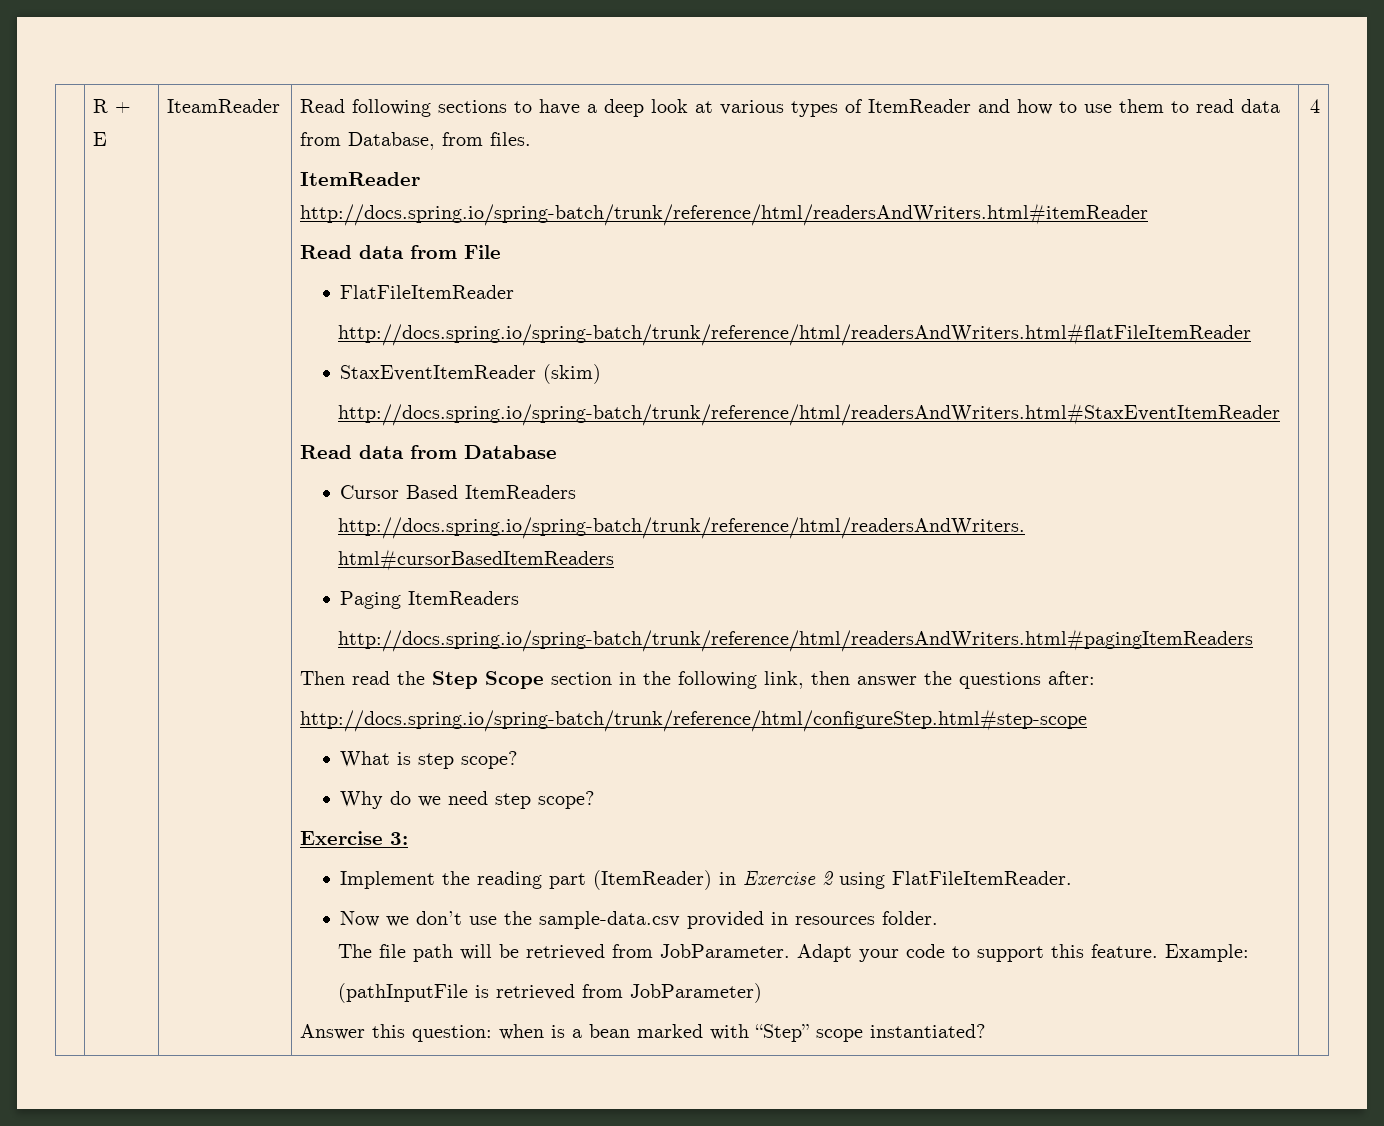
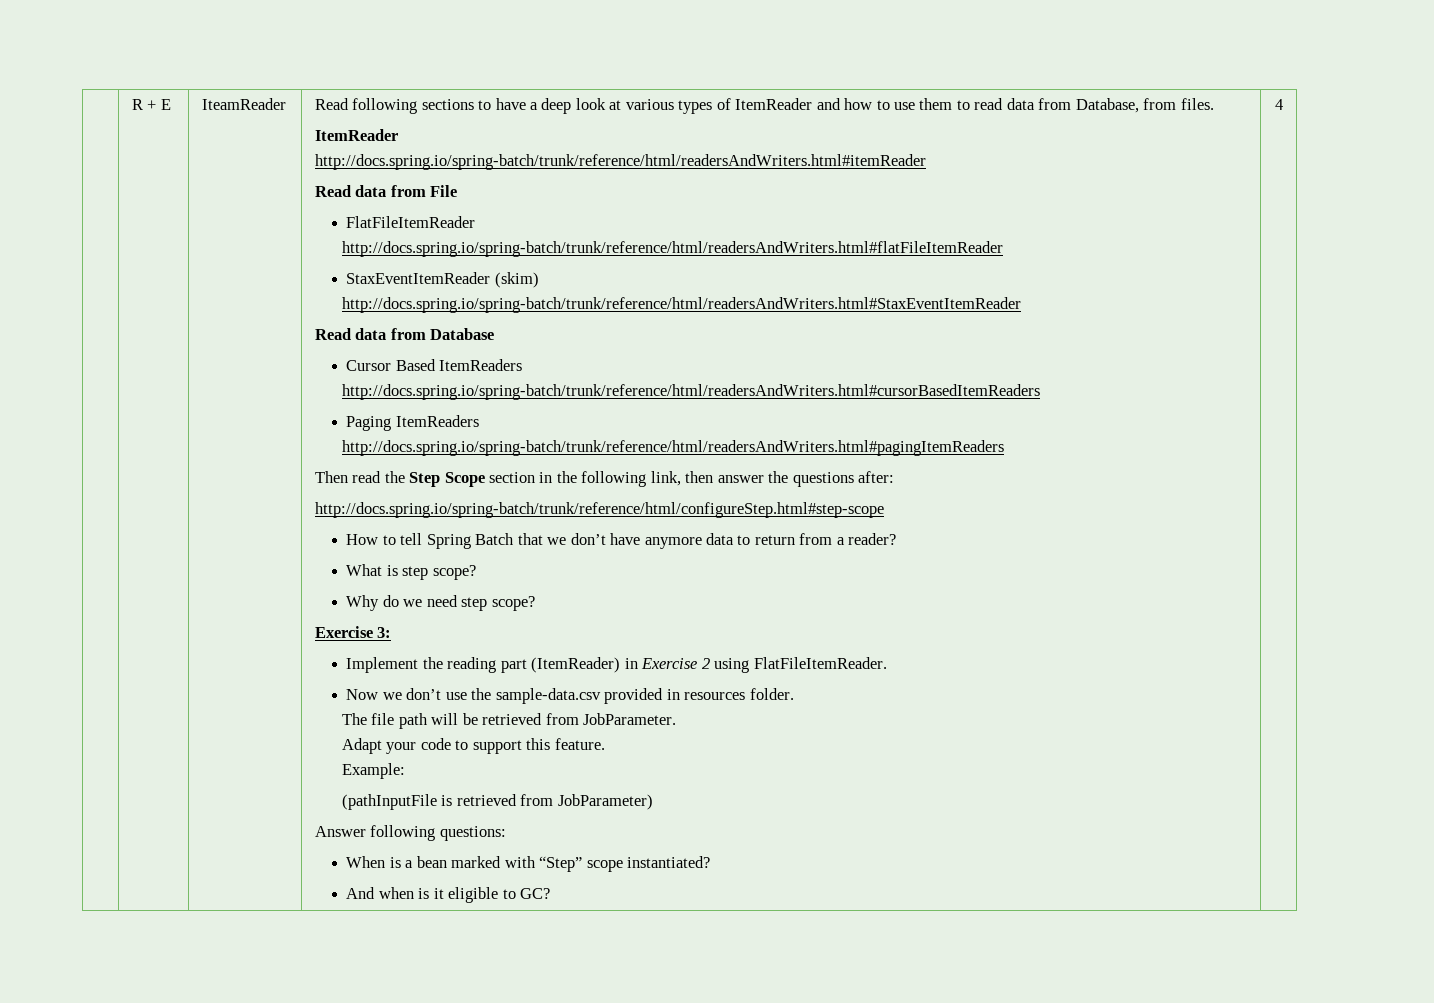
+ How to tell Spring Batch that we don’t have anymore data to return from a reader?
- The file path will be retrieved from JobParameter. Adapt your code to support this feature. Example:
+ The file path will be retrieved from JobParameter.
+ Adapt your code to support this feature.
+ Example:
- Answer this question: when is a bean marked with “Step” scope instantiated?
+ Answer following questions:
+ When is a bean marked with “Step” scope instantiated?
+ And when is it eligible to GC?

